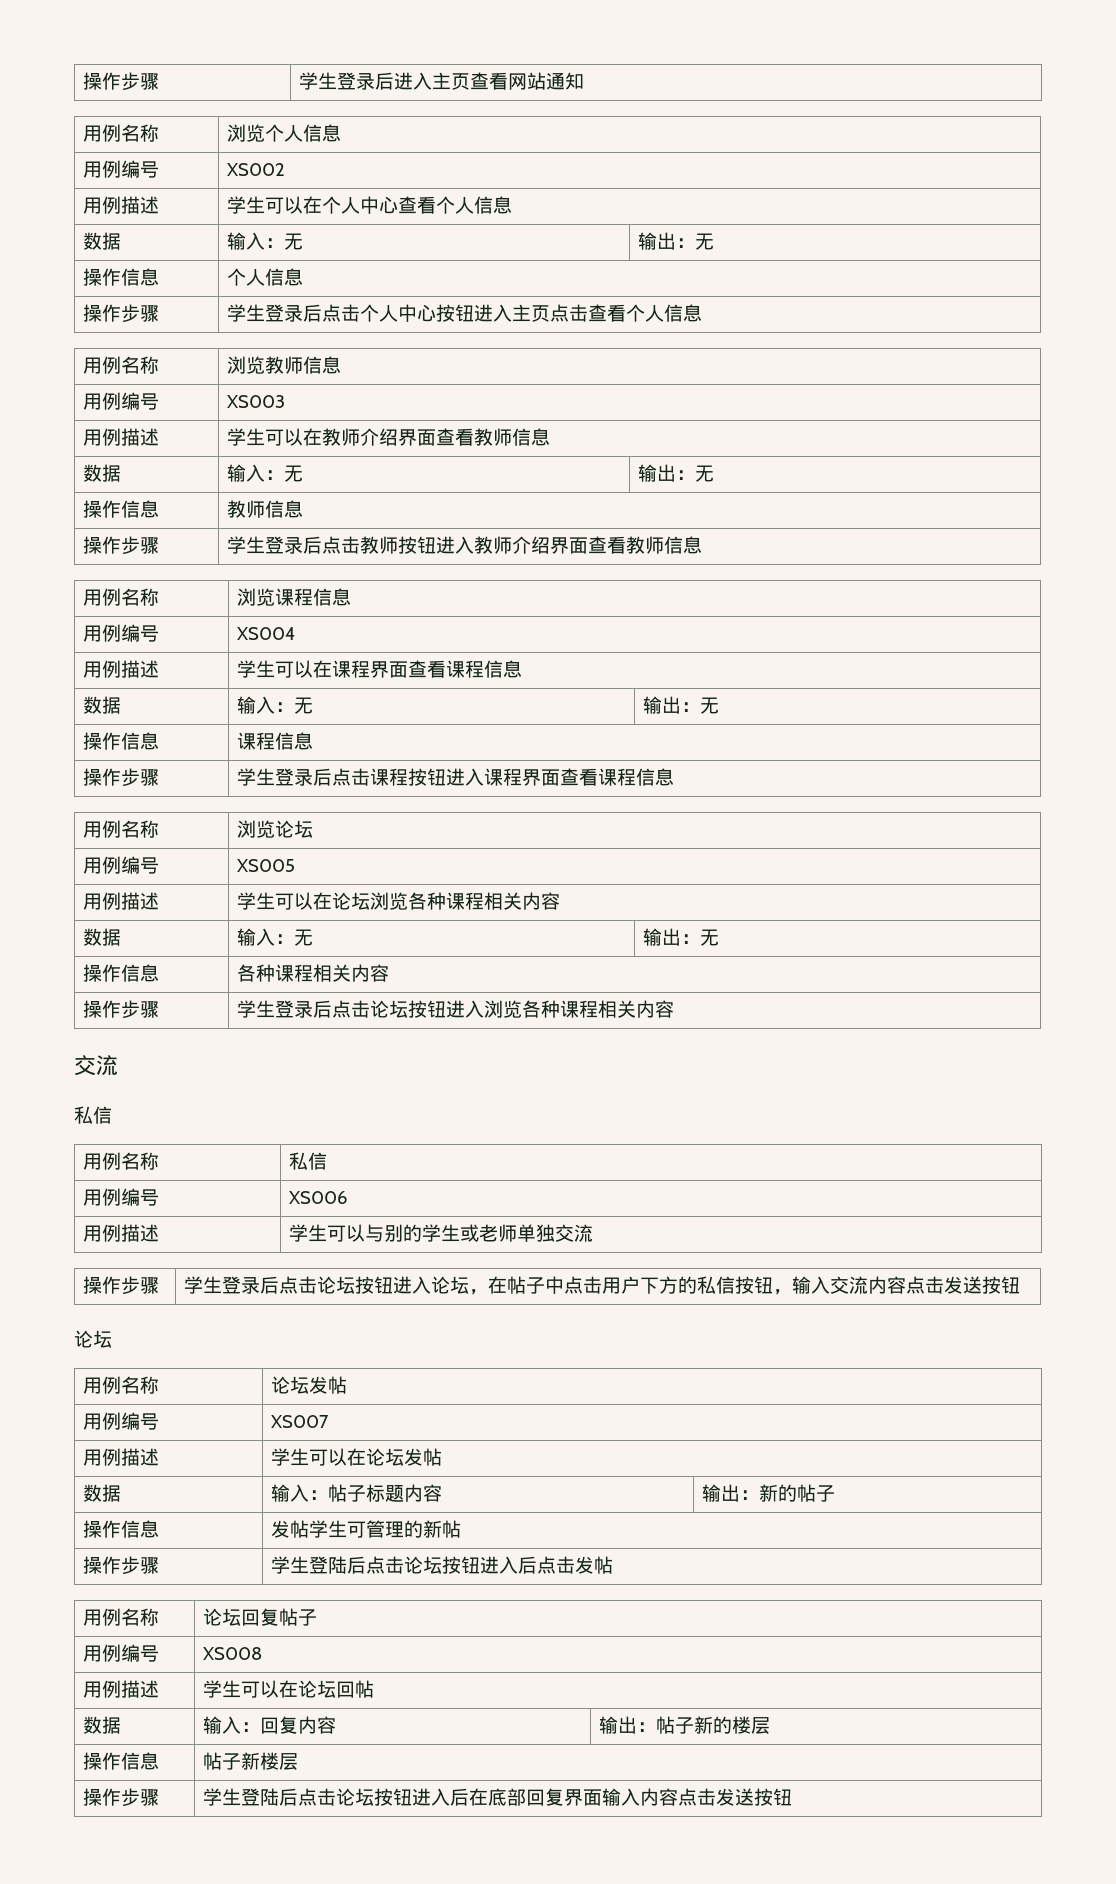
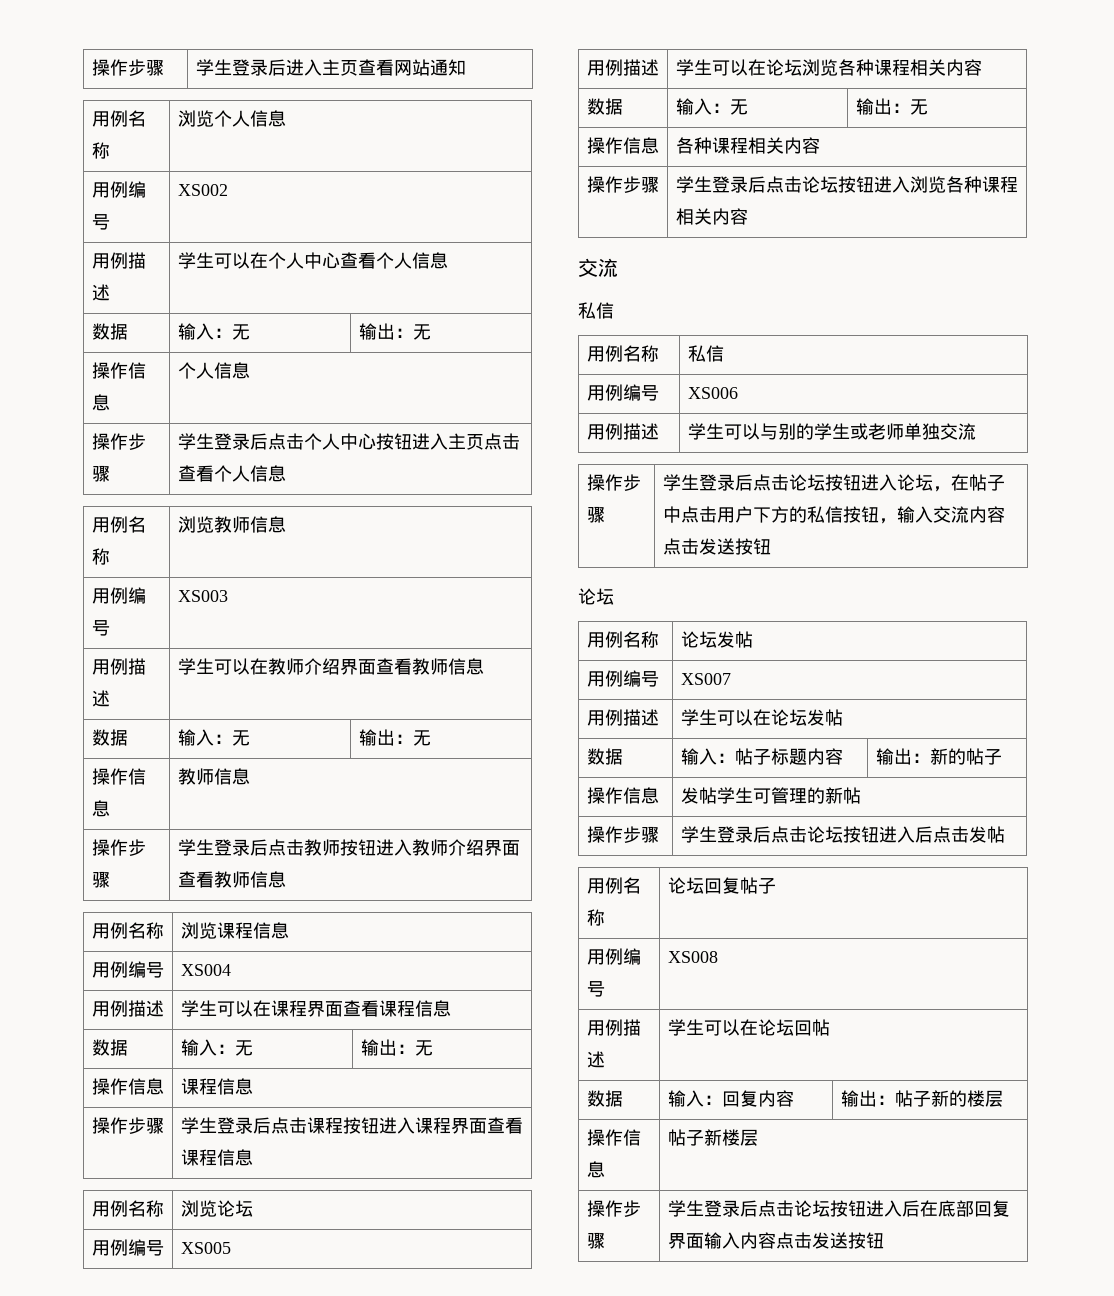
- 操作步骤 | 学生登陆后点击论坛按钮进入后点击发帖
+ 操作步骤 | 学生登录后点击论坛按钮进入后点击发帖
- 操作步骤 | 学生登陆后点击论坛按钮进入后在底部回复界面输入内容点击发送按钮
+ 操作步骤 | 学生登录后点击论坛按钮进入后在底部回复界面输入内容点击发送按钮

